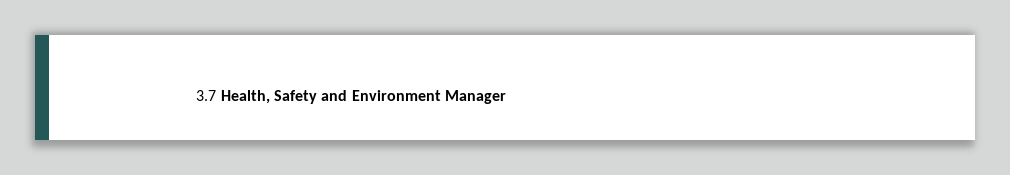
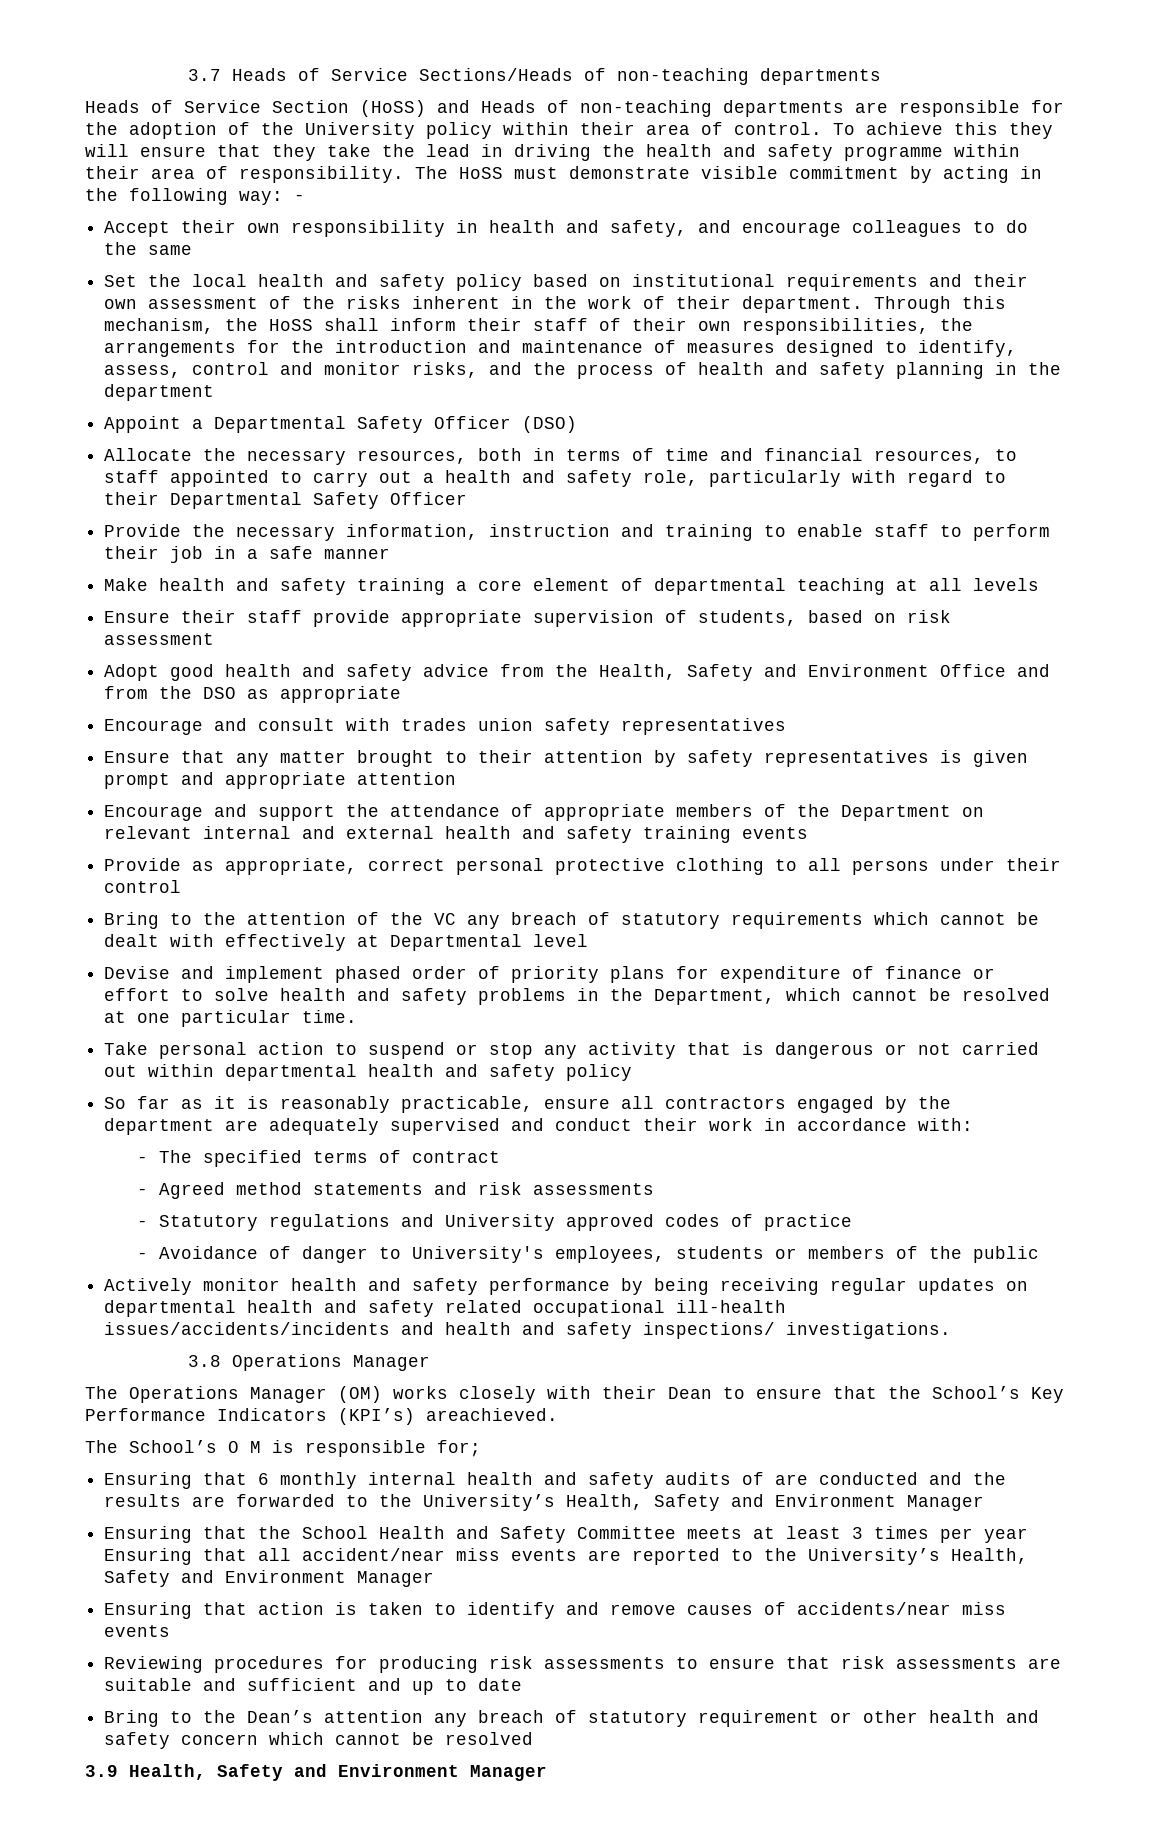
- 3.7 Health, Safety and Environment Manager
+ 3.7 Heads of Service Sections/Heads of non-teaching departments
+ Heads of Service Section (HoSS) and Heads of non-teaching departments are responsible for the adoption of the University policy within their area of control. To achieve this they will ensure that they take the lead in driving the health and safety programme within their area of responsibility. The HoSS must demonstrate visible commitment by acting in the following way: -
+ Accept their own responsibility in health and safety, and encourage colleagues to do the same
+ Set the local health and safety policy based on institutional requirements and their own assessment of the risks inherent in the work of their department. Through this mechanism, the HoSS shall inform their staff of their own responsibilities, the arrangements for the introduction and maintenance of measures designed to identify, assess, control and monitor risks, and the process of health and safety planning in the department
+ Appoint a Departmental Safety Officer (DSO)
+ Allocate the necessary resources, both in terms of time and financial resources, to staff appointed to carry out a health and safety role, particularly with regard to their Departmental Safety Officer
+ Provide the necessary information, instruction and training to enable staff to perform their job in a safe manner
+ Make health and safety training a core element of departmental teaching at all levels
+ Ensure their staff provide appropriate supervision of students, based on risk assessment
+ Adopt good health and safety advice from the Health, Safety and Environment Office and from the DSO as appropriate
+ Encourage and consult with trades union safety representatives
+ Ensure that any matter brought to their attention by safety representatives is given prompt and appropriate attention
+ Encourage and support the attendance of appropriate members of the Department on relevant internal and external health and safety training events
+ Provide as appropriate, correct personal protective clothing to all persons under their control
+ Bring to the attention of the VC any breach of statutory requirements which cannot be dealt with effectively at Departmental level
+ Devise and implement phased order of priority plans for expenditure of finance or effort to solve health and safety problems in the Department, which cannot be resolved at one particular time.
+ Take personal action to suspend or stop any activity that is dangerous or not carried out within departmental health and safety policy
+ So far as it is reasonably practicable, ensure all contractors engaged by the department are adequately supervised and conduct their work in accordance with:
+ - The specified terms of contract
+ - Agreed method statements and risk assessments
+ - Statutory regulations and University approved codes of practice
+ - Avoidance of danger to University's employees, students or members of the public
+ Actively monitor health and safety performance by being receiving regular updates on departmental health and safety related occupational ill-health issues/accidents/incidents and health and safety inspections/ investigations.
+ 3.8 Operations Manager
+ The Operations Manager (OM) works closely with their Dean to ensure that the School’s Key Performance Indicators (KPI’s) areachieved.
+ The School’s O M is responsible for;
+ Ensuring that 6 monthly internal health and safety audits of are conducted and the results are forwarded to the University’s Health, Safety and Environment Manager
+ Ensuring that the School Health and Safety Committee meets at least 3 times per year Ensuring that all accident/near miss events are reported to the University’s Health, Safety and Environment Manager
+ Ensuring that action is taken to identify and remove causes of accidents/near miss events
+ Reviewing procedures for producing risk assessments to ensure that risk assessments are suitable and sufficient and up to date
+ Bring to the Dean’s attention any breach of statutory requirement or other health and safety concern which cannot be resolved
+ 3.9 Health, Safety and Environment Manager

